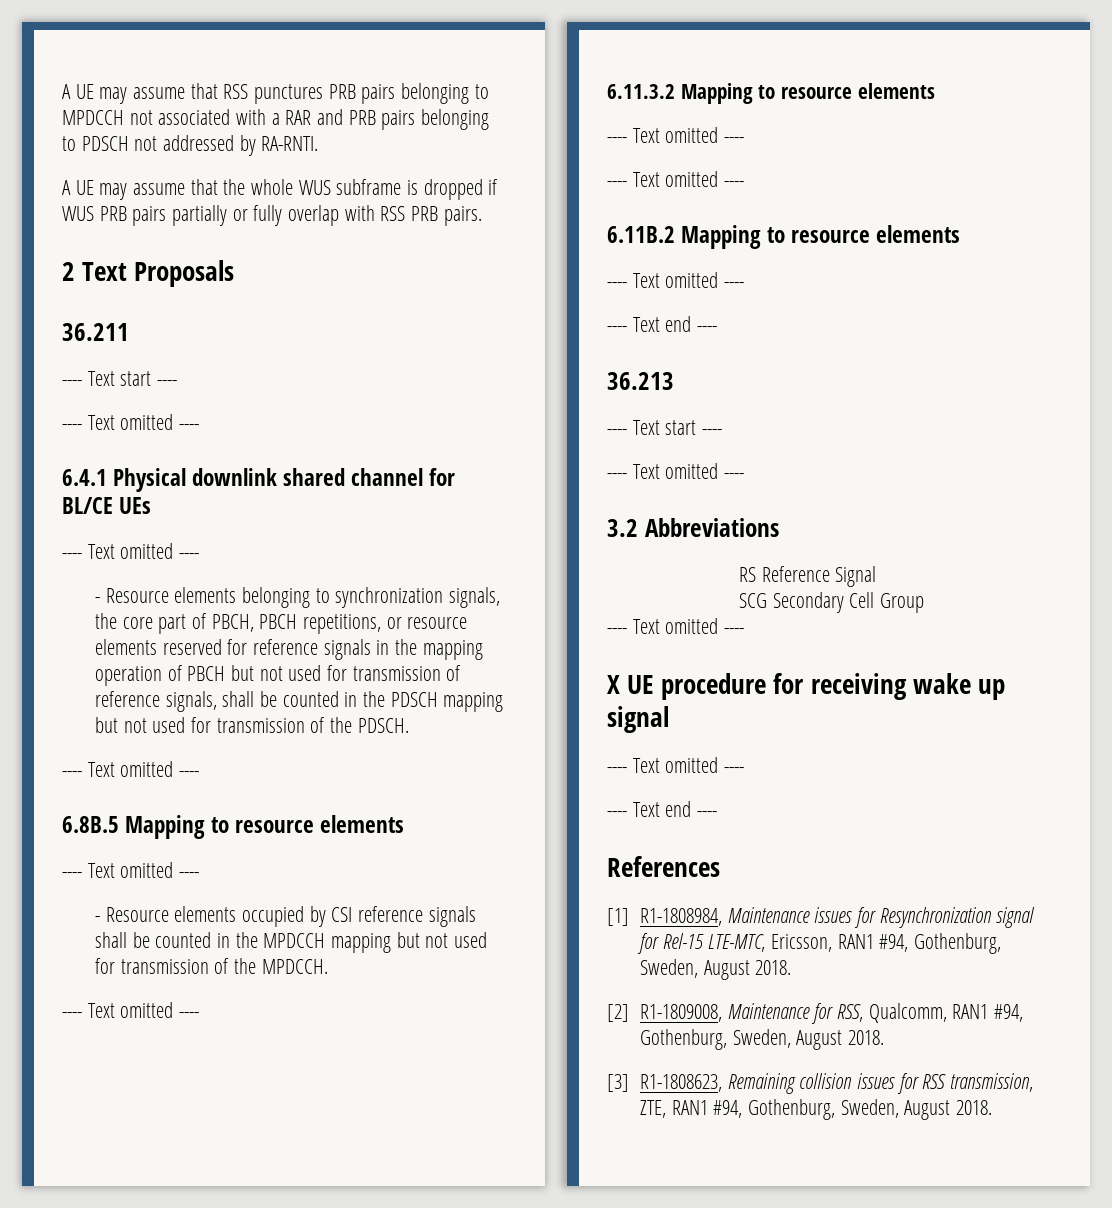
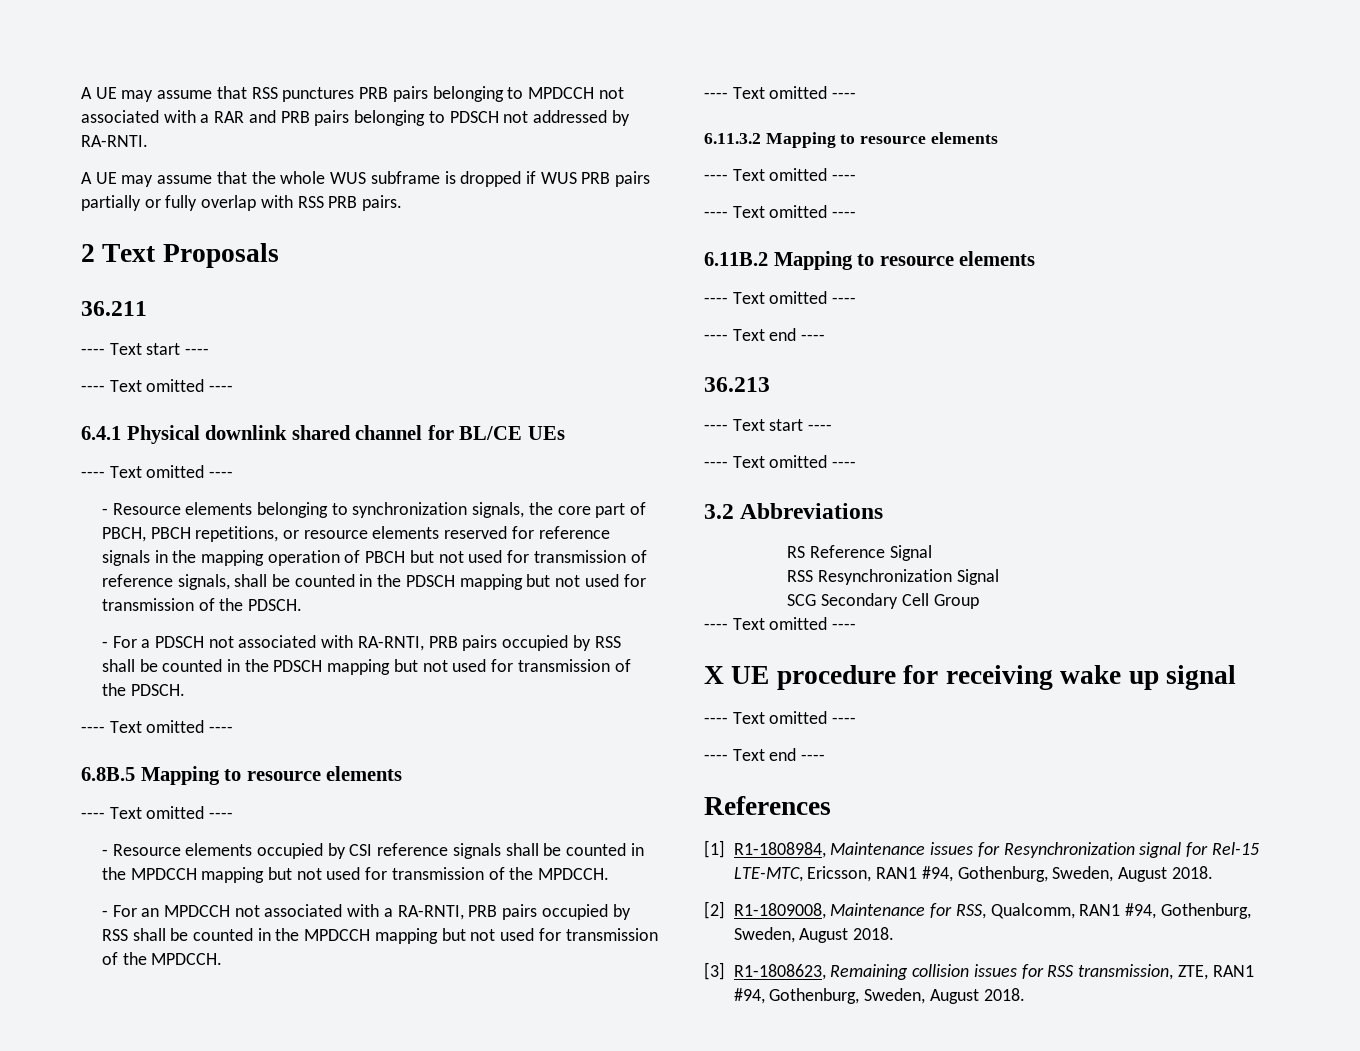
+ - For a PDSCH not associated with RA-RNTI, PRB pairs occupied by RSS shall be counted in the PDSCH mapping but not used for transmission of the PDSCH.
+ - For an MPDCCH not associated with a RA-RNTI, PRB pairs occupied by RSS shall be counted in the MPDCCH mapping but not used for transmission of the MPDCCH.
+ RSS Resynchronization Signal

